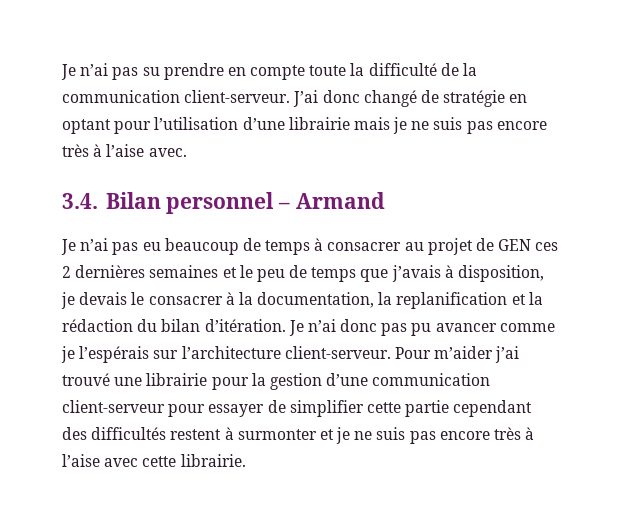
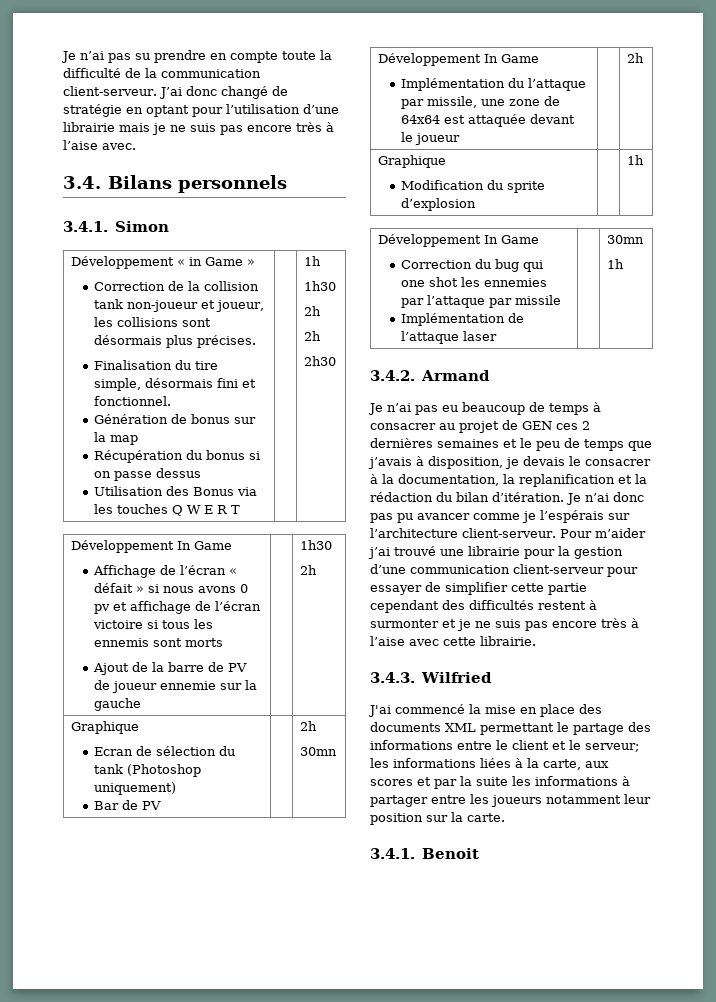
- 3.4. Bilan personnel – Armand
+ 3.4. Bilans personnels
+ 3.4.1. Simon
+ Développement « in Game »
+ Correction de la collision tank non-joueur et joueur, les collisions sont désormais plus précises.
+ Finalisation du tire simple, désormais fini et fonctionnel.
+ Génération de bonus sur la map
+ Récupération du bonus si on passe dessus
+ Utilisation des Bonus via les touches Q W E R T | | 1h
+ 1h30
+ 2h
+ 2h
+ 2h30
+ Développement In Game
+ Affichage de l’écran « défait » si nous avons 0 pv et affichage de l’écran victoire si tous les ennemis sont morts
+ Ajout de la barre de PV de joueur ennemie sur la gauche | | 1h30
+ 2h
+ Graphique
+ Ecran de sélection du tank (Photoshop uniquement)
+ Bar de PV | | 2h
+ 30mn
+ Développement In Game
+ Implémentation du l’attaque par missile, une zone de 64x64 est attaquée devant le joueur | | 2h
+ Graphique
+ Modification du sprite d’explosion | | 1h
+ Développement In Game
+ Correction du bug qui one shot les ennemies par l’attaque par missile
+ Implémentation de l’attaque laser | | 30mn
+ 1h
+ 3.4.2. Armand
+ 3.4.3. Wilfried
+ J'ai commencé la mise en place des documents XML permettant le partage des informations entre le client et le serveur; les informations liées à la carte, aux scores et par la suite les informations à partager entre les joueurs notamment leur position sur la carte.
+ 3.4.1. Benoit

